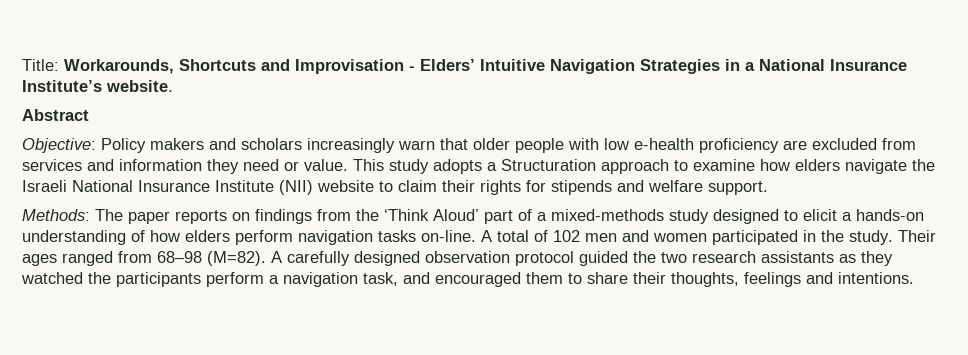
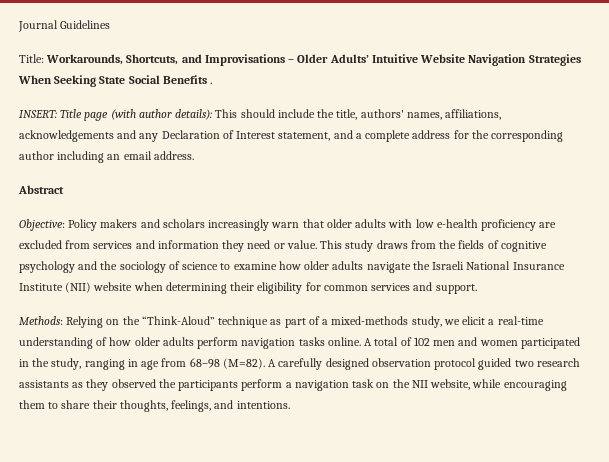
- Title: Workarounds, Shortcuts and Improvisation - Elders’ Intuitive Navigation Strategies in a National Insurance Institute’s website.
+ Journal Guidelines
+ Title: Workarounds, Shortcuts, and Improvisations – Older Adults’ Intuitive Website Navigation Strategies When Seeking State Social Benefits .
+ INSERT: Title page (with author details): This should include the title, authors' names, affiliations, acknowledgements and any Declaration of Interest statement, and a complete address for the corresponding author including an email address.
- Objective: Policy makers and scholars increasingly warn that older people with low e-health proficiency are excluded from services and information they need or value.
+ Objective: Policy makers and scholars increasingly warn that older adults with low e-health proficiency are excluded from services and information they need or value.
- This study adopts a Structuration approach to examine how elders navigate the Israeli National Insurance Institute (NII) website to claim their rights for stipends and welfare support.
- Methods: The paper reports on findings from the ‘Think Aloud’ part of a mixed-methods study designed to elicit a hands-on understanding of how elders perform navigation tasks on-line.
+ This study draws from the fields of cognitive psychology and the sociology of science to examine how older adults navigate the Israeli National Insurance Institute (NII) website when determining their eligibility for common services and support.
+ Methods: Relying on the “Think-Aloud” technique as part of a mixed-methods study, we elicit a real-time understanding of how older adults perform navigation tasks online.
- A total of 102 men and women participated in the study. Their ages ranged from 68–98 (M=82).
+ A total of 102 men and women participated in the study, ranging in age from 68–98 (M=82).
- A carefully designed observation protocol guided the two research assistants as they watched the participants perform a navigation task, and encouraged them to share their thoughts, feelings and intentions.
+ A carefully designed observation protocol guided two research assistants as they observed the participants perform a navigation task on the NII website, while encouraging them to share their thoughts, feelings, and intentions.

